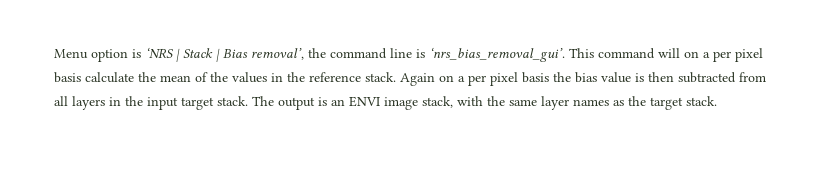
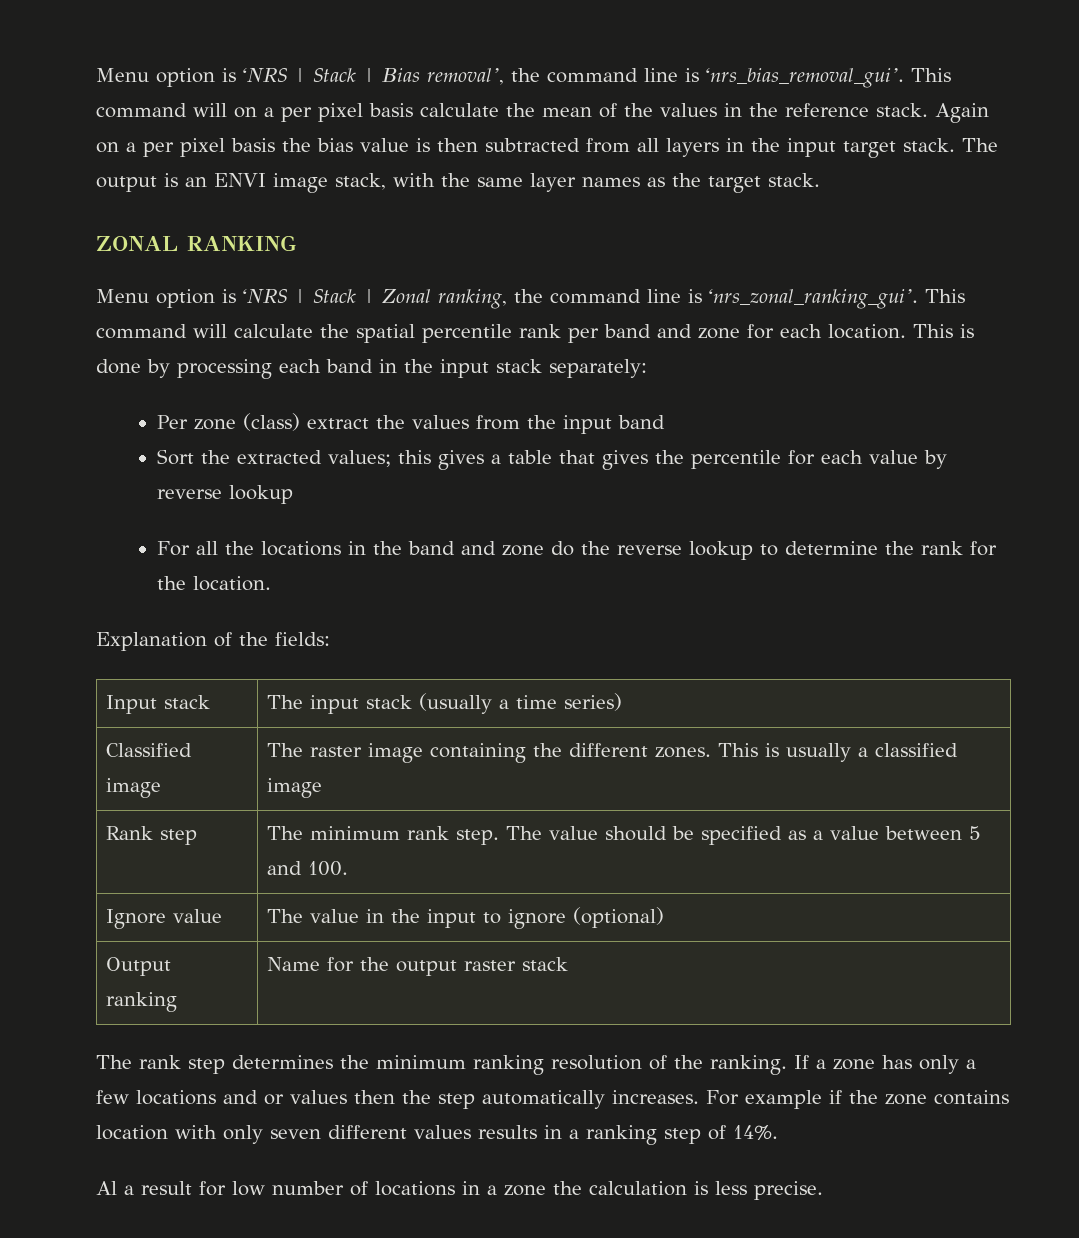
+ ZONAL RANKING
+ Menu option is ‘NRS | Stack | Zonal ranking, the command line is ‘nrs_zonal_ranking_gui’. This command will calculate the spatial percentile rank per band and zone for each location. This is done by processing each band in the input stack separately:
+ Per zone (class) extract the values from the input band
+ Sort the extracted values; this gives a table that gives the percentile for each value by reverse lookup
+ For all the locations in the band and zone do the reverse lookup to determine the rank for the location.
+ Explanation of the fields:
+ Input stack | The input stack (usually a time series)
+ Classified image | The raster image containing the different zones. This is usually a classified image
+ Rank step | The minimum rank step. The value should be specified as a value between 5 and 100.
+ Ignore value | The value in the input to ignore (optional)
+ Output ranking | Name for the output raster stack
+ The rank step determines the minimum ranking resolution of the ranking. If a zone has only a few locations and or values then the step automatically increases. For example if the zone contains location with only seven different values results in a ranking step of 14%.
+ Al a result for low number of locations in a zone the calculation is less precise.

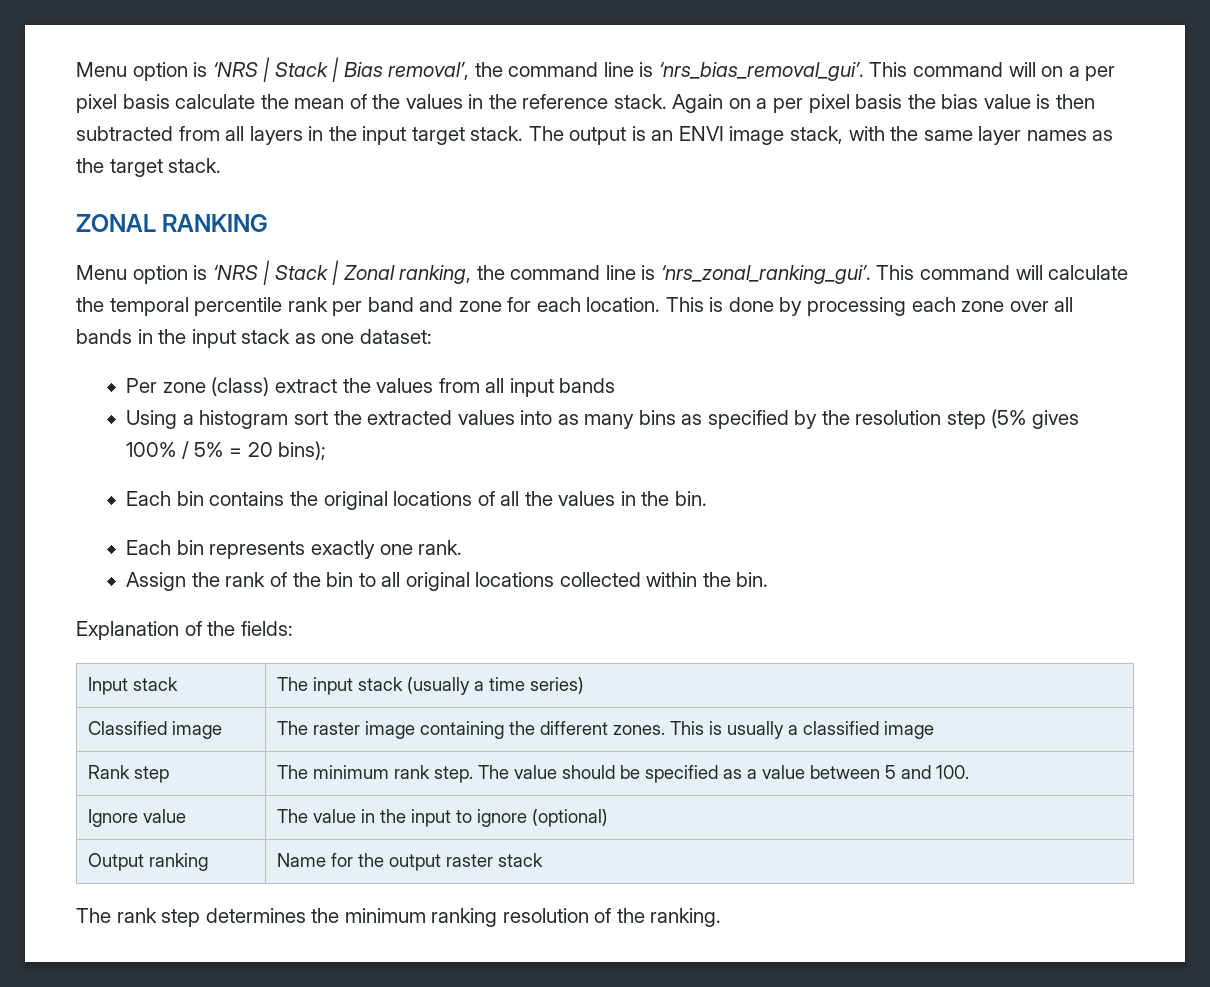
- This command will calculate the spatial percentile rank per band and zone for each location.
+ This command will calculate the temporal percentile rank per band and zone for each location.
- This is done by processing each band in the input stack separately:
+ This is done by processing each zone over all bands in the input stack as one dataset:
- Per zone (class) extract the values from the input band
- Sort the extracted values; this gives a table that gives the percentile for each value by reverse lookup
- For all the locations in the band and zone do the reverse lookup to determine the rank for the location.
+ Per zone (class) extract the values from all input bands
+ Using a histogram sort the extracted values into as many bins as specified by the resolution step (5% gives 100% / 5% = 20 bins);
+ Each bin contains the original locations of all the values in the bin.
+ Each bin represents exactly one rank.
+ Assign the rank of the bin to all original locations collected within the bin.
- If a zone has only a few locations and or values then the step automatically increases. For example if the zone contains location with only seven different values results in a ranking step of 14%.
- Al a result for low number of locations in a zone the calculation is less precise.

